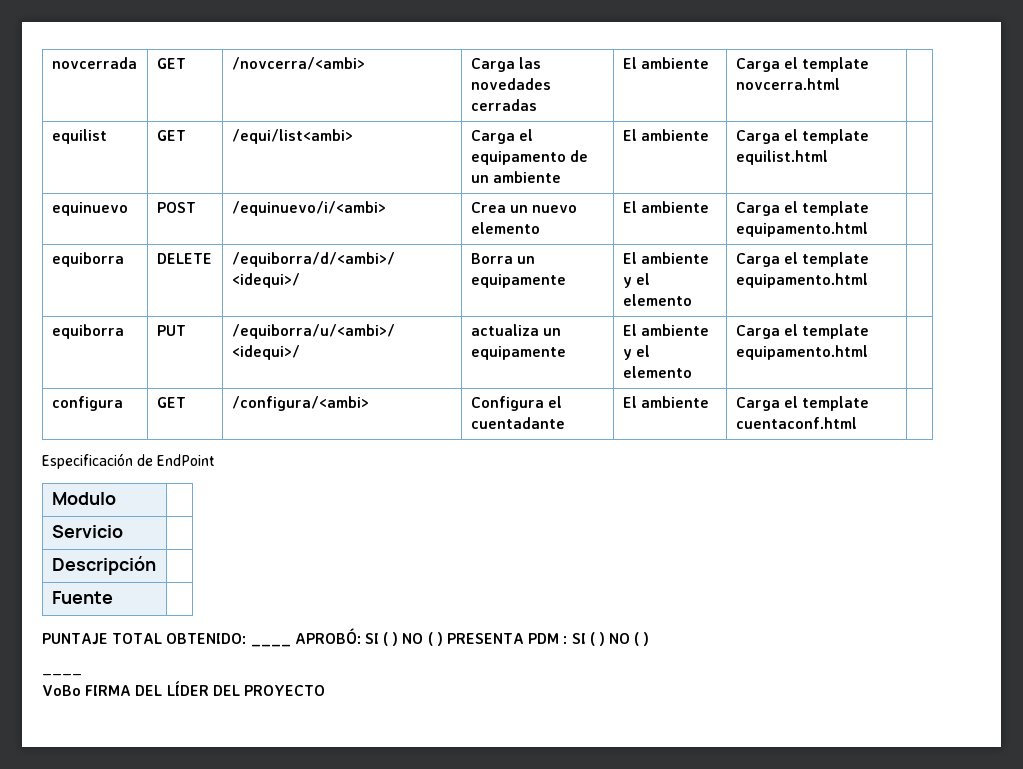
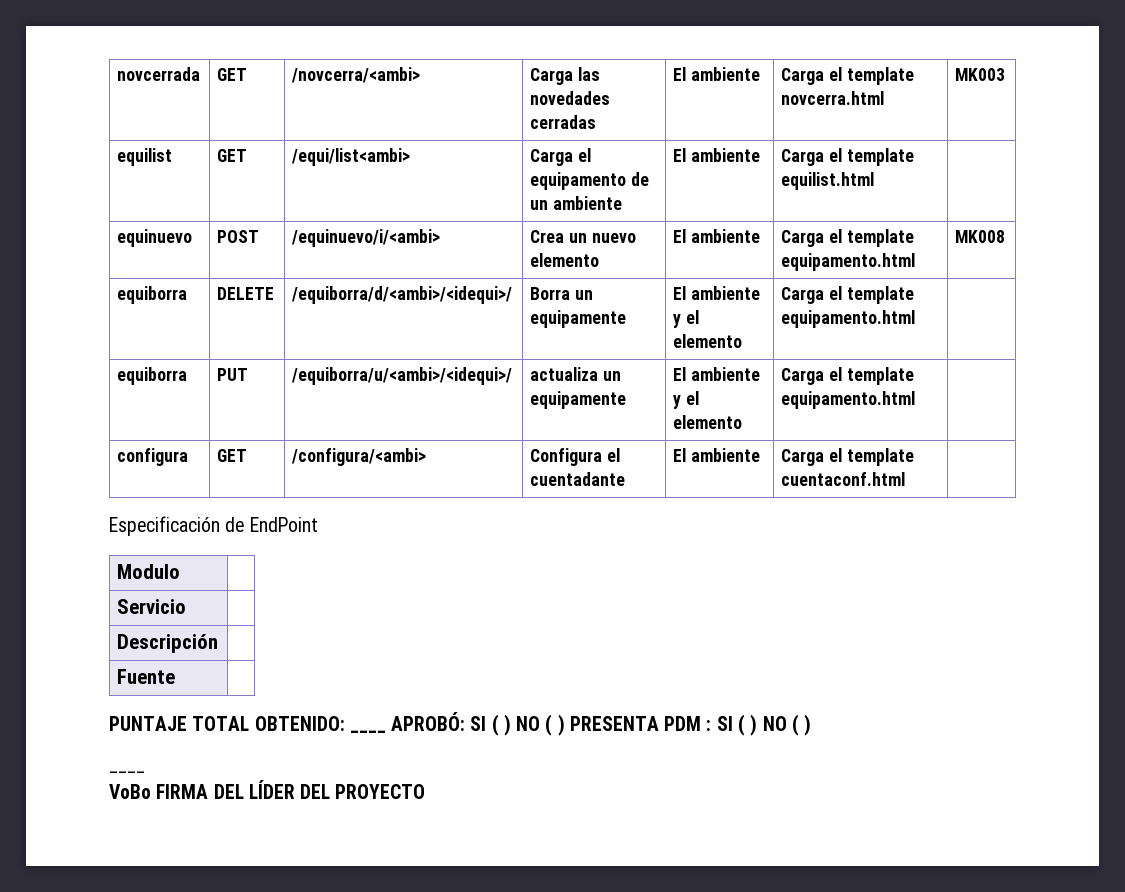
- novcerrada | GET | /novcerra/<ambi> | Carga las novedades cerradas | El ambiente | Carga el template novcerra.html |
+ novcerrada | GET | /novcerra/<ambi> | Carga las novedades cerradas | El ambiente | Carga el template novcerra.html | MK003
- equinuevo | POST | /equinuevo/i/<ambi> | Crea un nuevo elemento | El ambiente | Carga el template equipamento.html |
+ equinuevo | POST | /equinuevo/i/<ambi> | Crea un nuevo elemento | El ambiente | Carga el template equipamento.html | MK008

